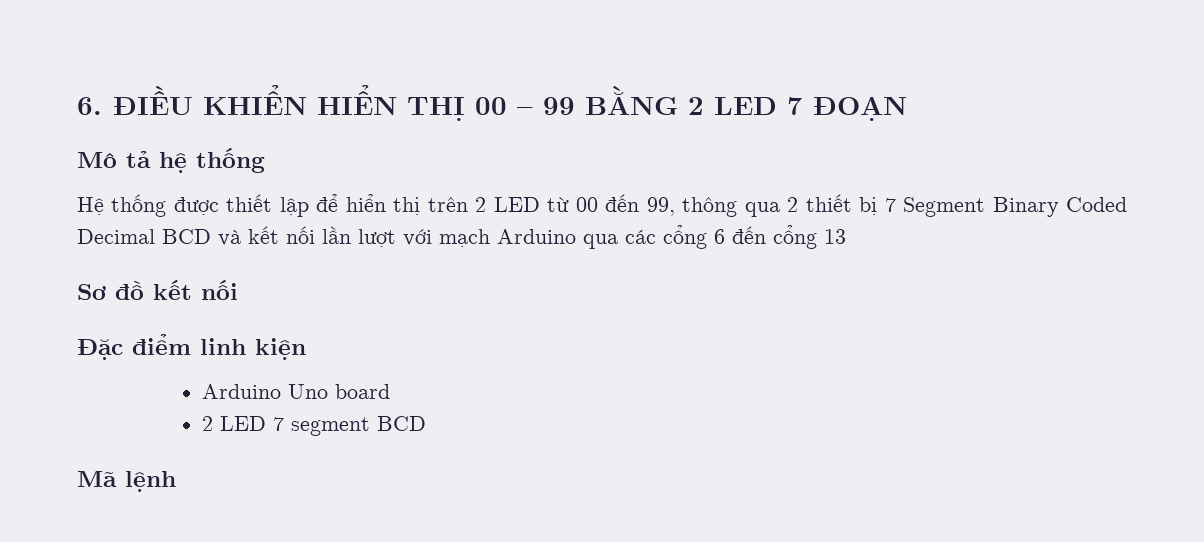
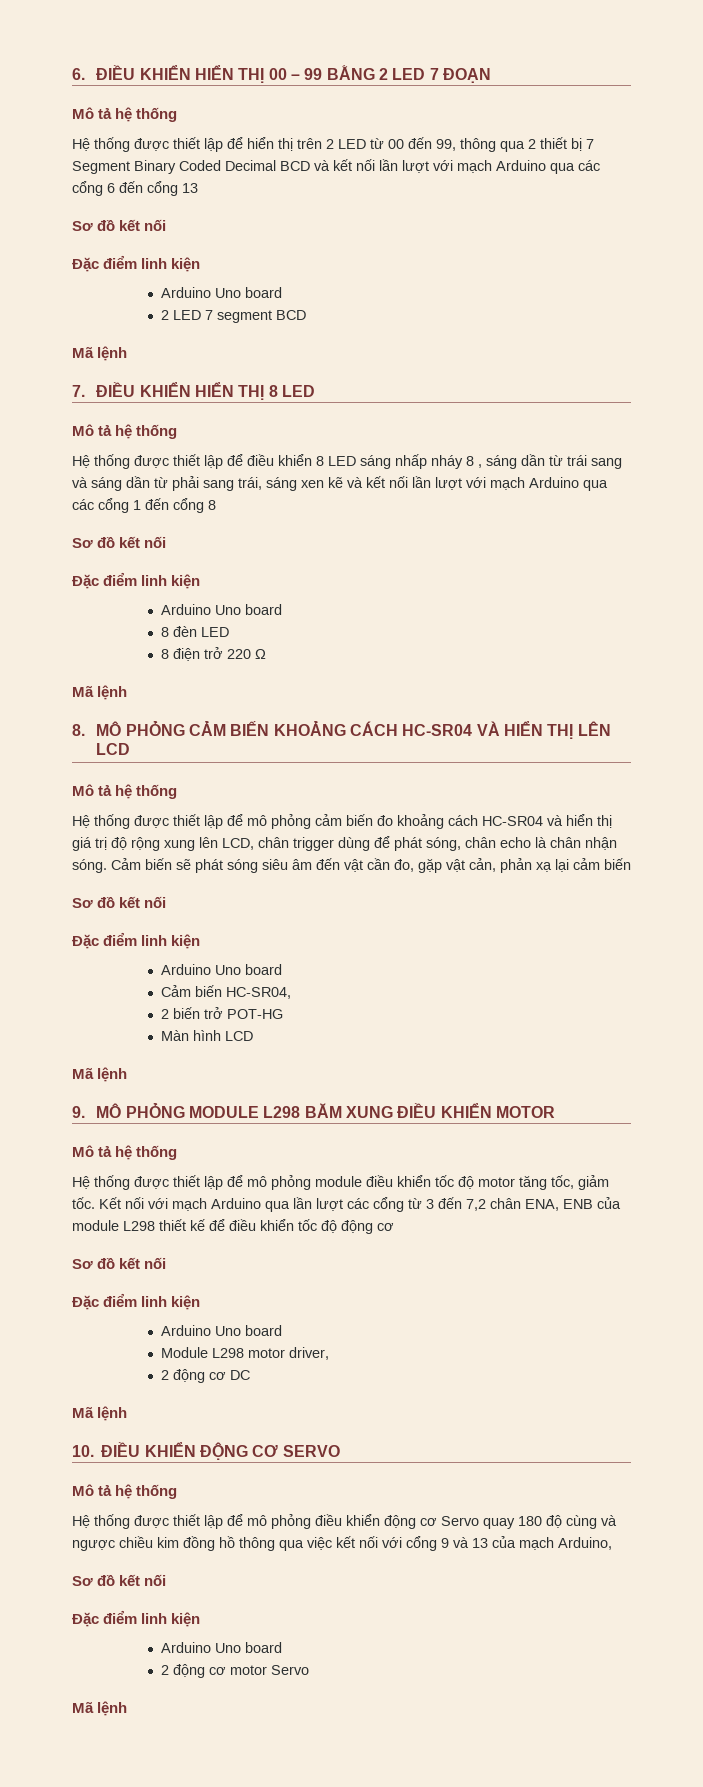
+ 7. ĐIỀU KHIỂN HIỂN THỊ 8 LED
+ Mô tả hệ thống
+ Hệ thống được thiết lập để điều khiển 8 LED sáng nhấp nháy 8 , sáng dần từ trái sang và sáng dần từ phải sang trái, sáng xen kẽ và kết nối lần lượt với mạch Arduino qua các cổng 1 đến cổng 8
+ Sơ đồ kết nối
+ Đặc điểm linh kiện
+ Arduino Uno board
+ 8 đèn LED
+ 8 điện trở 220 Ω
+ Mã lệnh
+ 8. MÔ PHỎNG CẢM BIẾN KHOẢNG CÁCH HC-SR04 VÀ HIỂN THỊ LÊN LCD
+ Mô tả hệ thống
+ Hệ thống được thiết lập để mô phỏng cảm biến đo khoảng cách HC-SR04 và hiển thị giá trị độ rộng xung lên LCD, chân trigger dùng để phát sóng, chân echo là chân nhận sóng. Cảm biến sẽ phát sóng siêu âm đến vật cần đo, gặp vật cản, phản xạ lại cảm biến
+ Sơ đồ kết nối
+ Đặc điểm linh kiện
+ Arduino Uno board
+ Cảm biến HC-SR04,
+ 2 biến trở POT-HG
+ Màn hình LCD
+ Mã lệnh
+ 9. MÔ PHỎNG MODULE L298 BĂM XUNG ĐIỀU KHIỂN MOTOR
+ Mô tả hệ thống
+ Hệ thống được thiết lập để mô phỏng module điều khiển tốc độ motor tăng tốc, giảm tốc. Kết nối với mạch Arduino qua lần lượt các cổng từ 3 đến 7,2 chân ENA, ENB của module L298 thiết kế để điều khiển tốc độ động cơ
+ Sơ đồ kết nối
+ Đặc điểm linh kiện
+ Arduino Uno board
+ Module L298 motor driver,
+ 2 động cơ DC
+ Mã lệnh
+ 10. ĐIỀU KHIỂN ĐỘNG CƠ SERVO
+ Mô tả hệ thống
+ Hệ thống được thiết lập để mô phỏng điều khiển động cơ Servo quay 180 độ cùng và ngược chiều kim đồng hồ thông qua việc kết nối với cổng 9 và 13 của mạch Arduino,
+ Sơ đồ kết nối
+ Đặc điểm linh kiện
+ Arduino Uno board
+ 2 động cơ motor Servo
+ Mã lệnh

